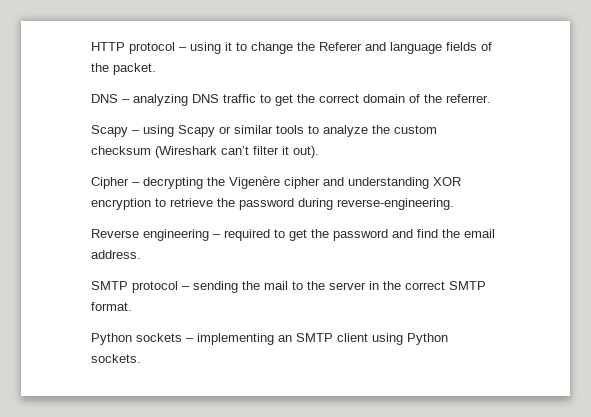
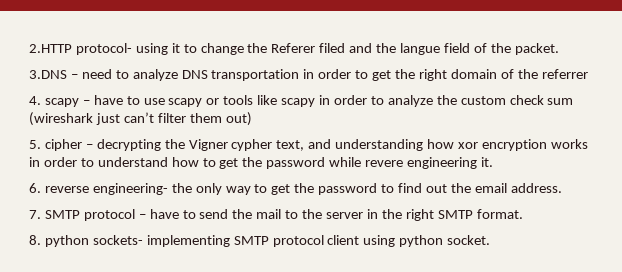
- HTTP protocol – using it to change the Referer and language fields of the packet.
- DNS – analyzing DNS traffic to get the correct domain of the referrer.
- Scapy – using Scapy or similar tools to analyze the custom checksum (Wireshark can’t filter it out).
- Cipher – decrypting the Vigenère cipher and understanding XOR encryption to retrieve the password during reverse-engineering.
- Reverse engineering – required to get the password and find the email address.
+ 2.HTTP protocol- using it to change the Referer filed and the langue field of the packet.
+ 3.DNS – need to analyze DNS transportation in order to get the right domain of the referrer
+ 4. scapy – have to use scapy or tools like scapy in order to analyze the custom check sum (wireshark just can’t filter them out)
+ 5. cipher – decrypting the Vigner cypher text, and understanding how xor encryption works in order to understand how to get the password while revere engineering it.
+ 6. reverse engineering- the only way to get the password to find out the email address.
- SMTP protocol – sending the mail to the server in the correct SMTP format.
+ 7. SMTP protocol – have to send the mail to the server in the right SMTP format.
- Python sockets – implementing an SMTP client using Python sockets.
+ 8. python sockets- implementing SMTP protocol client using python socket.

